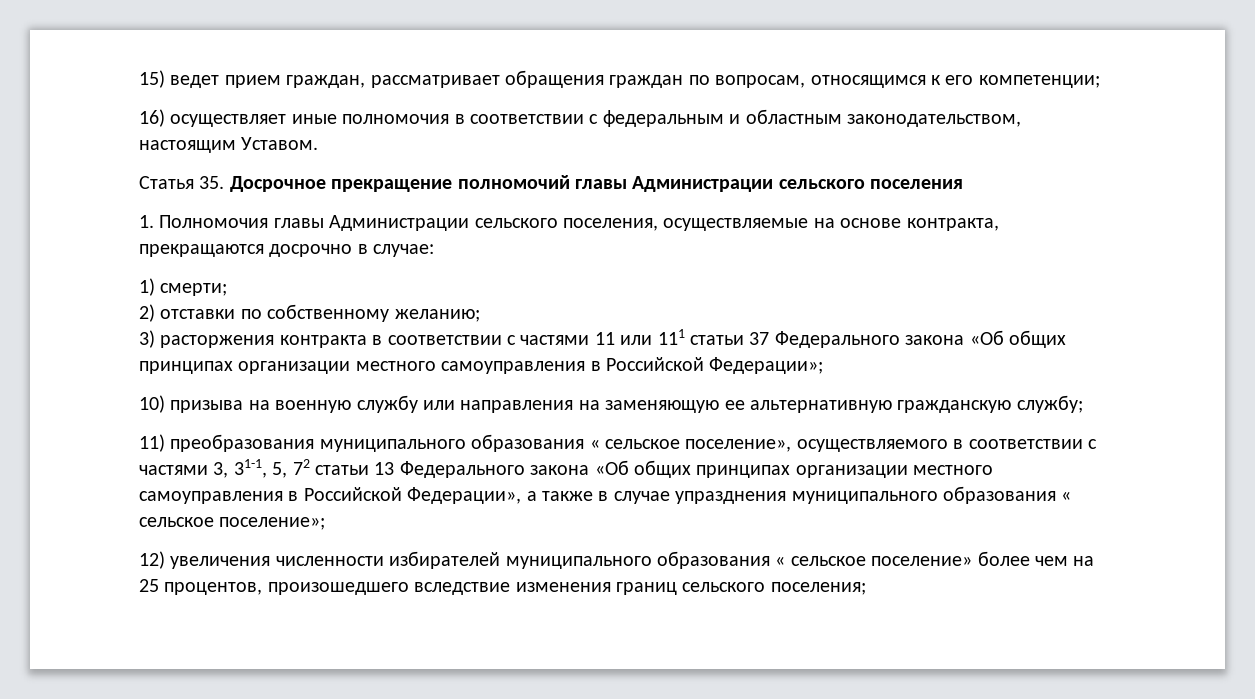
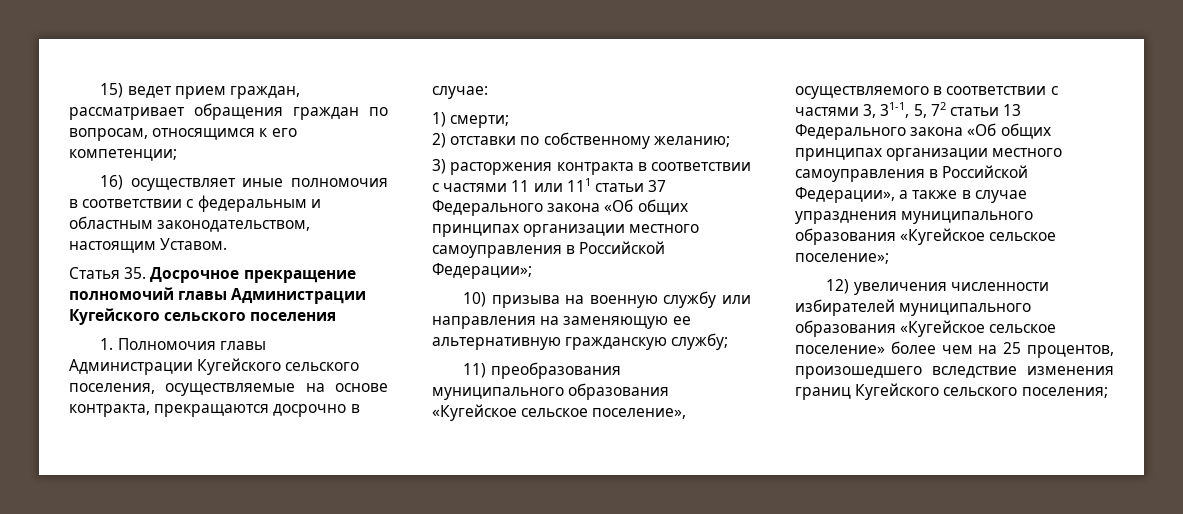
- Статья 35. Досрочное прекращение полномочий главы Администрации сельского поселения
+ Статья 35. Досрочное прекращение полномочий главы Администрации Кугейского сельского поселения
- 1. Полномочия главы Администрации сельского поселения, осуществляемые на основе контракта, прекращаются досрочно в случае:
+ 1. Полномочия главы Администрации Кугейского сельского поселения, осуществляемые на основе контракта, прекращаются досрочно в случае:
- 11) преобразования муниципального образования « сельское поселение», осуществляемого в соответствии с частями 3, 31-1, 5, 72 статьи 13 Федерального закона «Об общих принципах организации местного самоуправления в Российской Федерации», а также в случае упразднения муниципального образования « сельское поселение»;
+ 11) преобразования муниципального образования «Кугейское сельское поселение», осуществляемого в соответствии с частями 3, 31-1, 5, 72 статьи 13 Федерального закона «Об общих принципах организации местного самоуправления в Российской Федерации», а также в случае упразднения муниципального образования «Кугейское сельское поселение»;
- 12) увеличения численности избирателей муниципального образования « сельское поселение» более чем на 25 процентов, произошедшего вследствие изменения границ сельского поселения;
+ 12) увеличения численности избирателей муниципального образования «Кугейское сельское поселение» более чем на 25 процентов, произошедшего вследствие изменения границ Кугейского сельского поселения;

